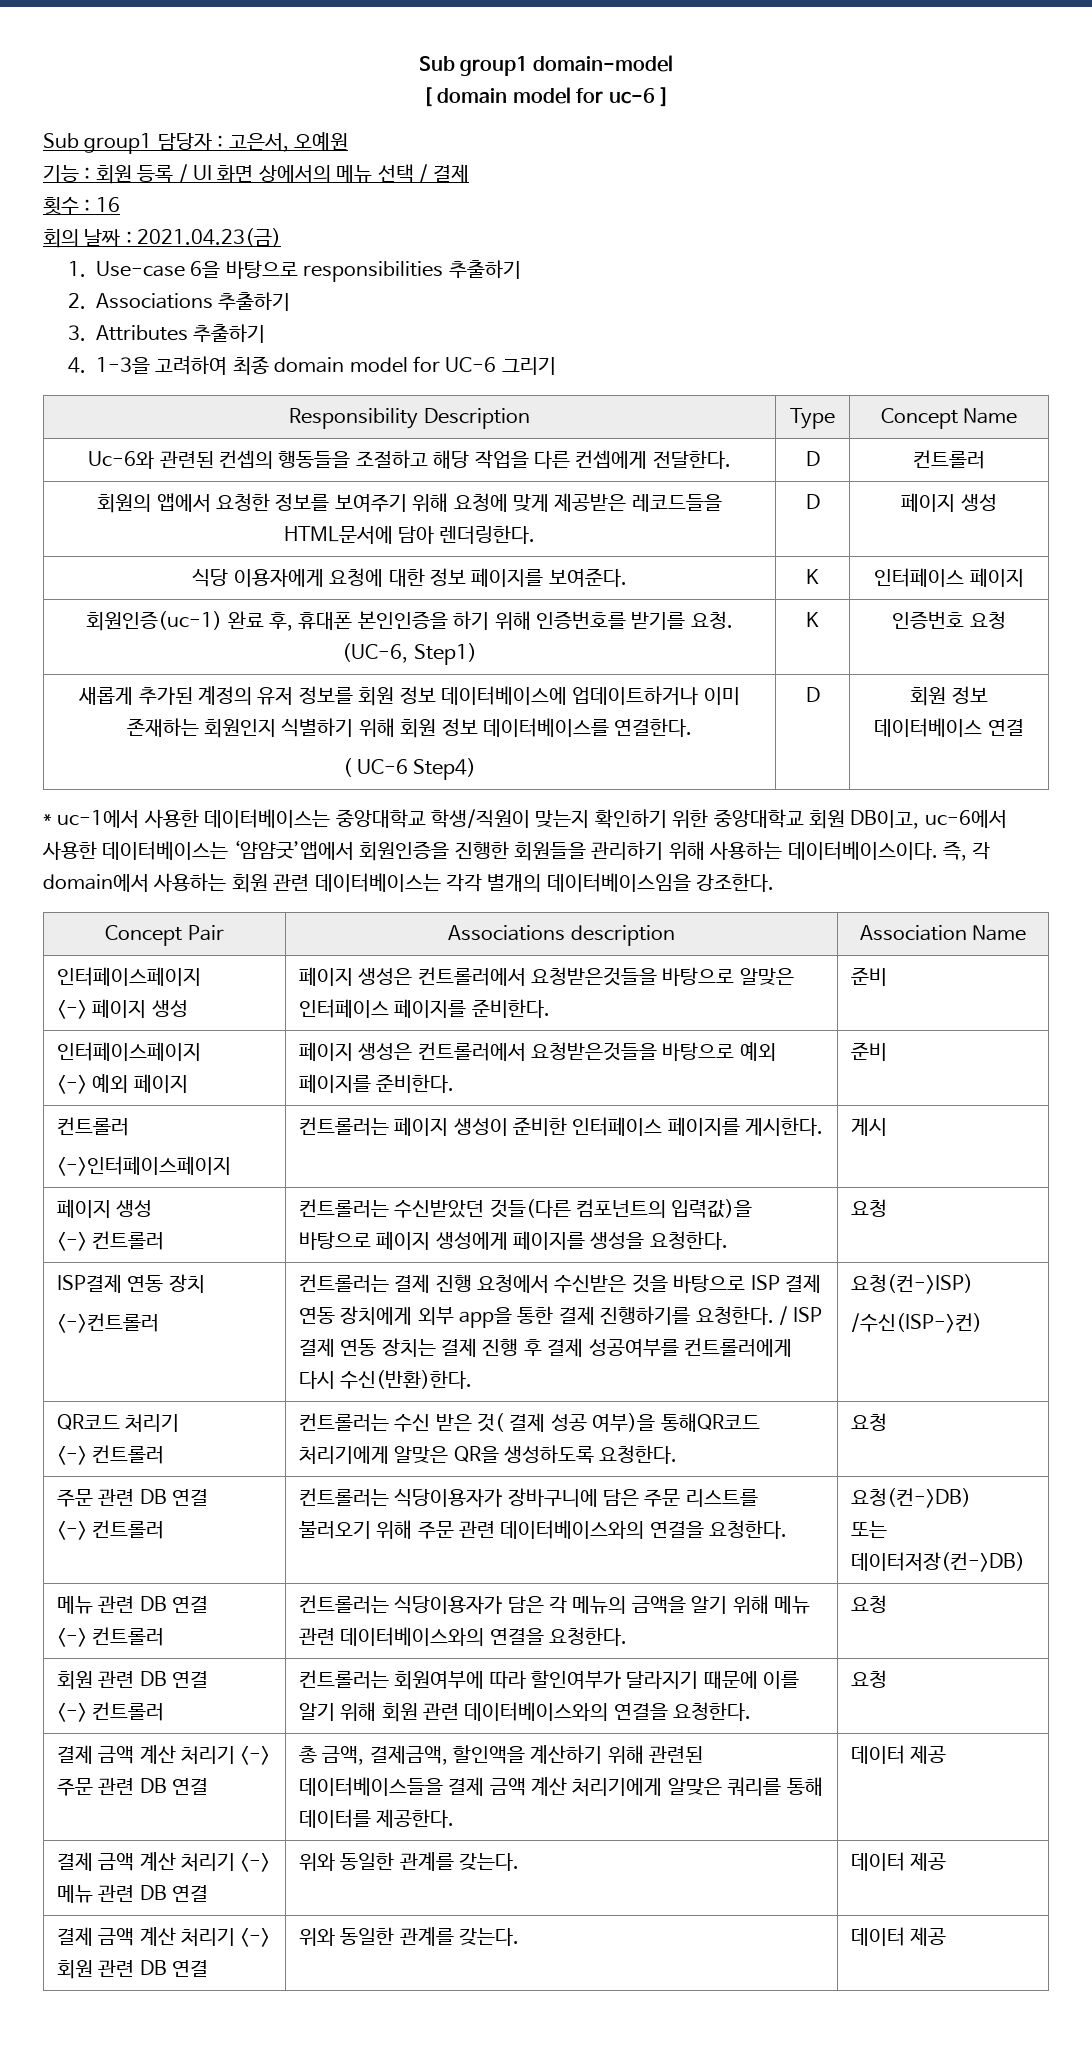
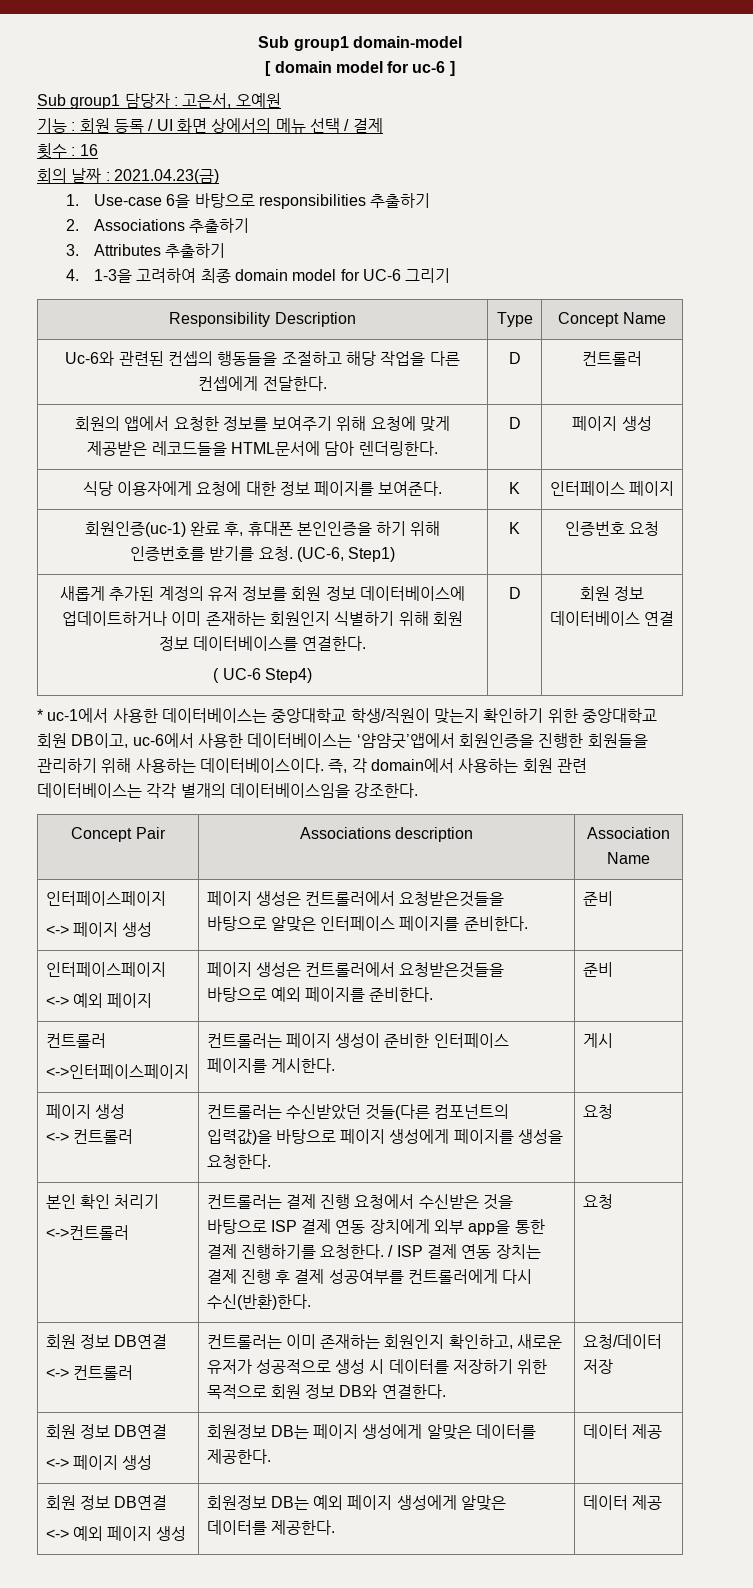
- ISP결제 연동 장치
- <->컨트롤러 | 컨트롤러는 결제 진행 요청에서 수신받은 것을 바탕으로 ISP 결제 연동 장치에게 외부 app을 통한 결제 진행하기를 요청한다. / ISP 결제 연동 장치는 결제 진행 후 결제 성공여부를 컨트롤러에게 다시 수신(반환)한다. | 요청(컨->ISP)
- /수신(ISP->컨)
- QR코드 처리기
- <-> 컨트롤러 | 컨트롤러는 수신 받은 것( 결제 성공 여부)을 통해QR코드 처리기에게 알맞은 QR을 생성하도록 요청한다. | 요청
- 주문 관련 DB 연결
- <-> 컨트롤러 | 컨트롤러는 식당이용자가 장바구니에 담은 주문 리스트를 불러오기 위해 주문 관련 데이터베이스와의 연결을 요청한다. | 요청(컨->DB)
- 또는 데이터저장(컨->DB)
- 메뉴 관련 DB 연결
- <-> 컨트롤러 | 컨트롤러는 식당이용자가 담은 각 메뉴의 금액을 알기 위해 메뉴 관련 데이터베이스와의 연결을 요청한다. | 요청
- 회원 관련 DB 연결
- <-> 컨트롤러 | 컨트롤러는 회원여부에 따라 할인여부가 달라지기 때문에 이를 알기 위해 회원 관련 데이터베이스와의 연결을 요청한다. | 요청
- 결제 금액 계산 처리기 <-> 주문 관련 DB 연결 | 총 금액, 결제금액, 할인액을 계산하기 위해 관련된 데이터베이스들을 결제 금액 계산 처리기에게 알맞은 쿼리를 통해 데이터를 제공한다. | 데이터 제공
- 결제 금액 계산 처리기 <-> 메뉴 관련 DB 연결 | 위와 동일한 관계를 갖는다. | 데이터 제공
- 결제 금액 계산 처리기 <-> 회원 관련 DB 연결 | 위와 동일한 관계를 갖는다. | 데이터 제공
+ 본인 확인 처리기
+ <->컨트롤러 | 컨트롤러는 결제 진행 요청에서 수신받은 것을 바탕으로 ISP 결제 연동 장치에게 외부 app을 통한 결제 진행하기를 요청한다. / ISP 결제 연동 장치는 결제 진행 후 결제 성공여부를 컨트롤러에게 다시 수신(반환)한다. | 요청
+ 회원 정보 DB연결
+ <-> 컨트롤러 | 컨트롤러는 이미 존재하는 회원인지 확인하고, 새로운 유저가 성공적으로 생성 시 데이터를 저장하기 위한 목적으로 회원 정보 DB와 연결한다. | 요청/데이터 저장
+ 회원 정보 DB연결
+ <-> 페이지 생성 | 회원정보 DB는 페이지 생성에게 알맞은 데이터를 제공한다. | 데이터 제공
+ 회원 정보 DB연결
+ <-> 예외 페이지 생성 | 회원정보 DB는 예외 페이지 생성에게 알맞은 데이터를 제공한다. | 데이터 제공

